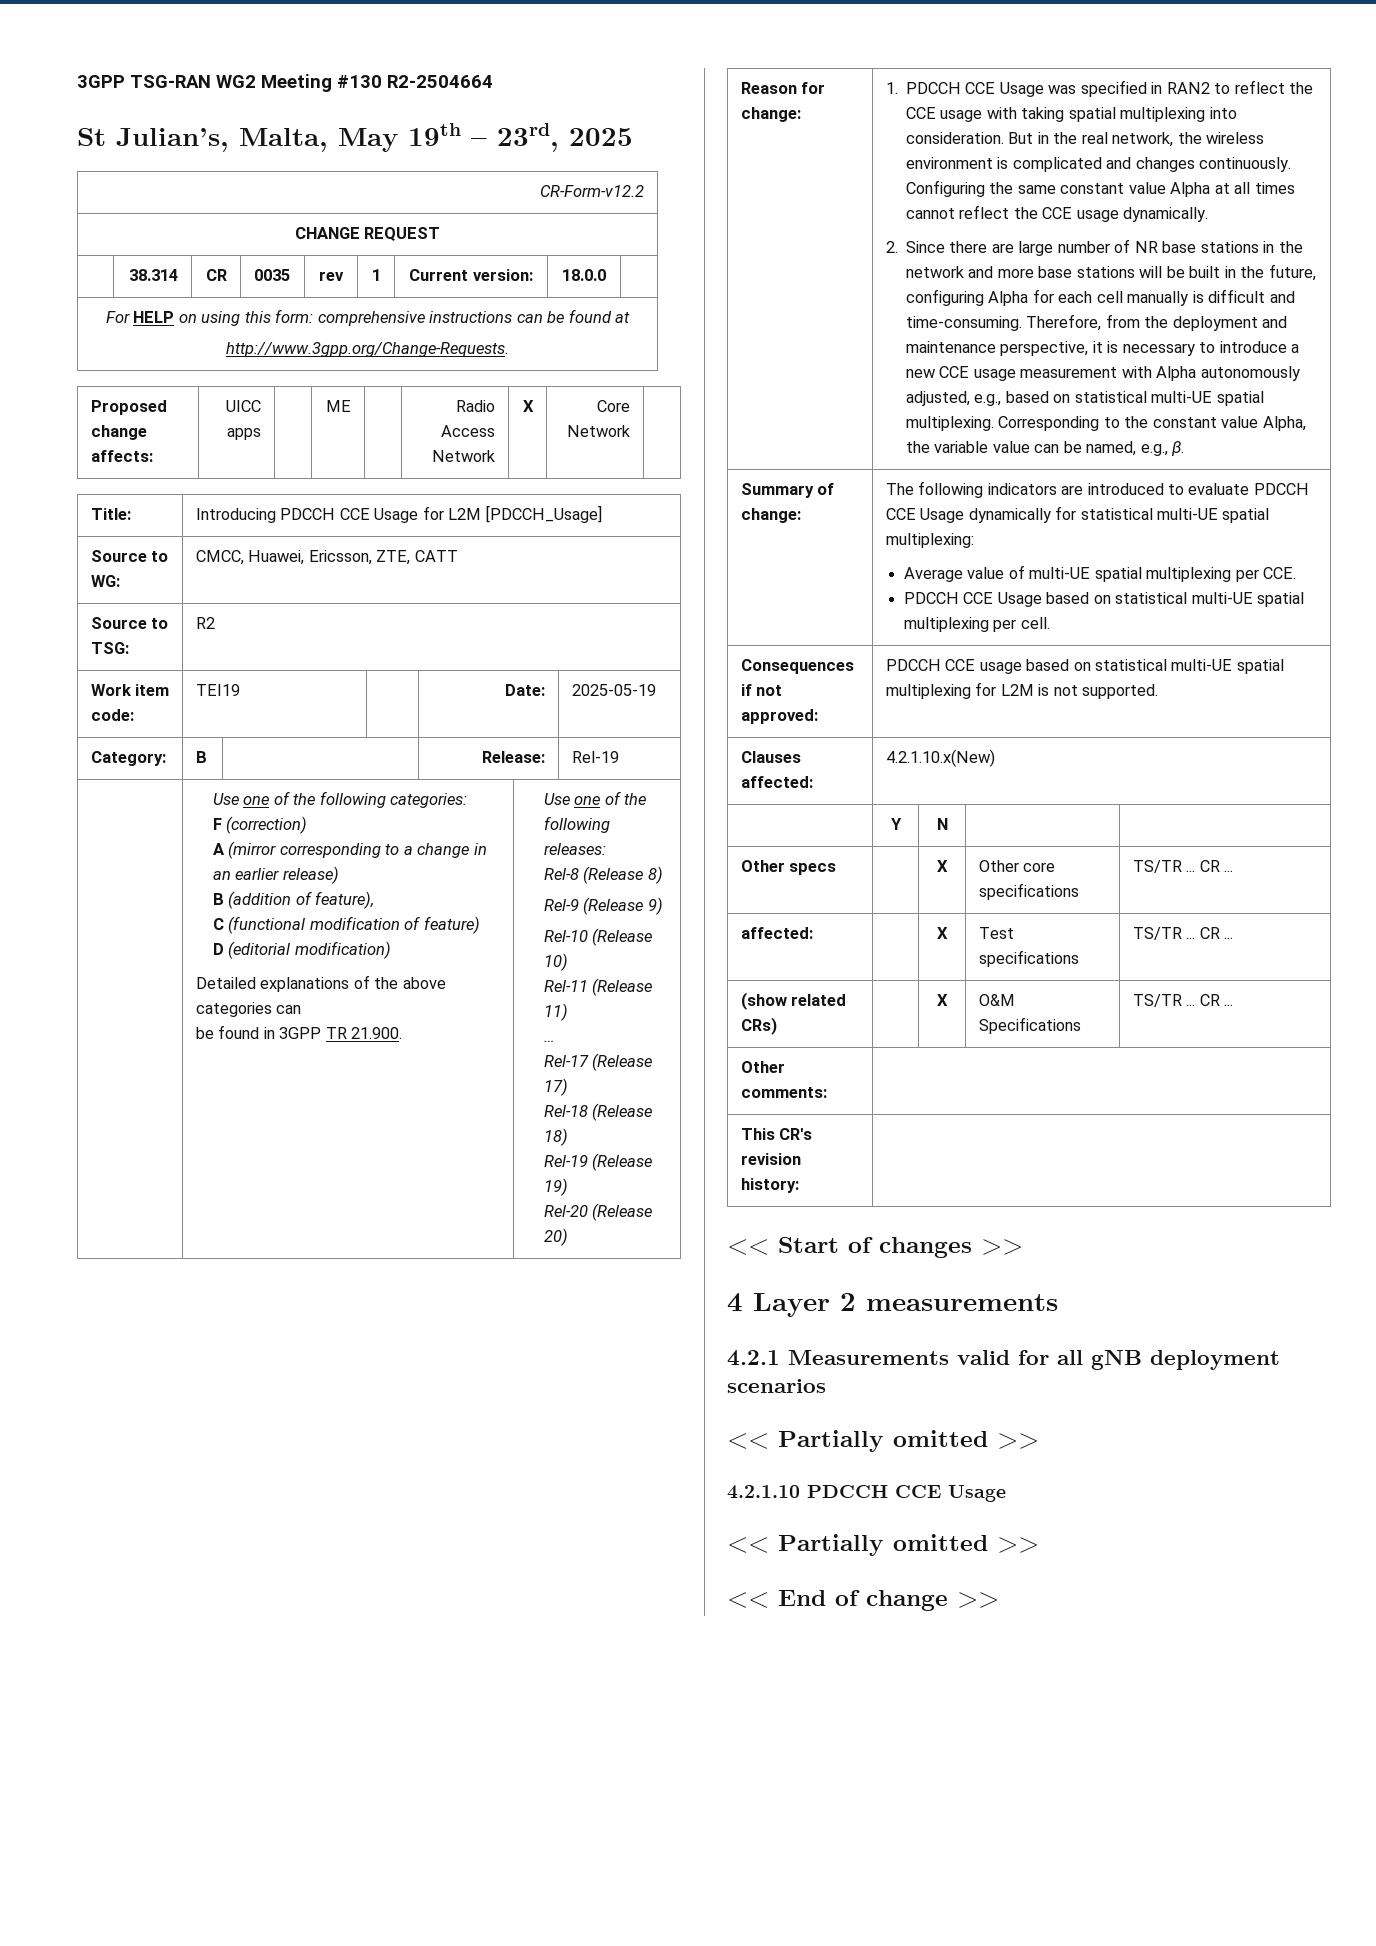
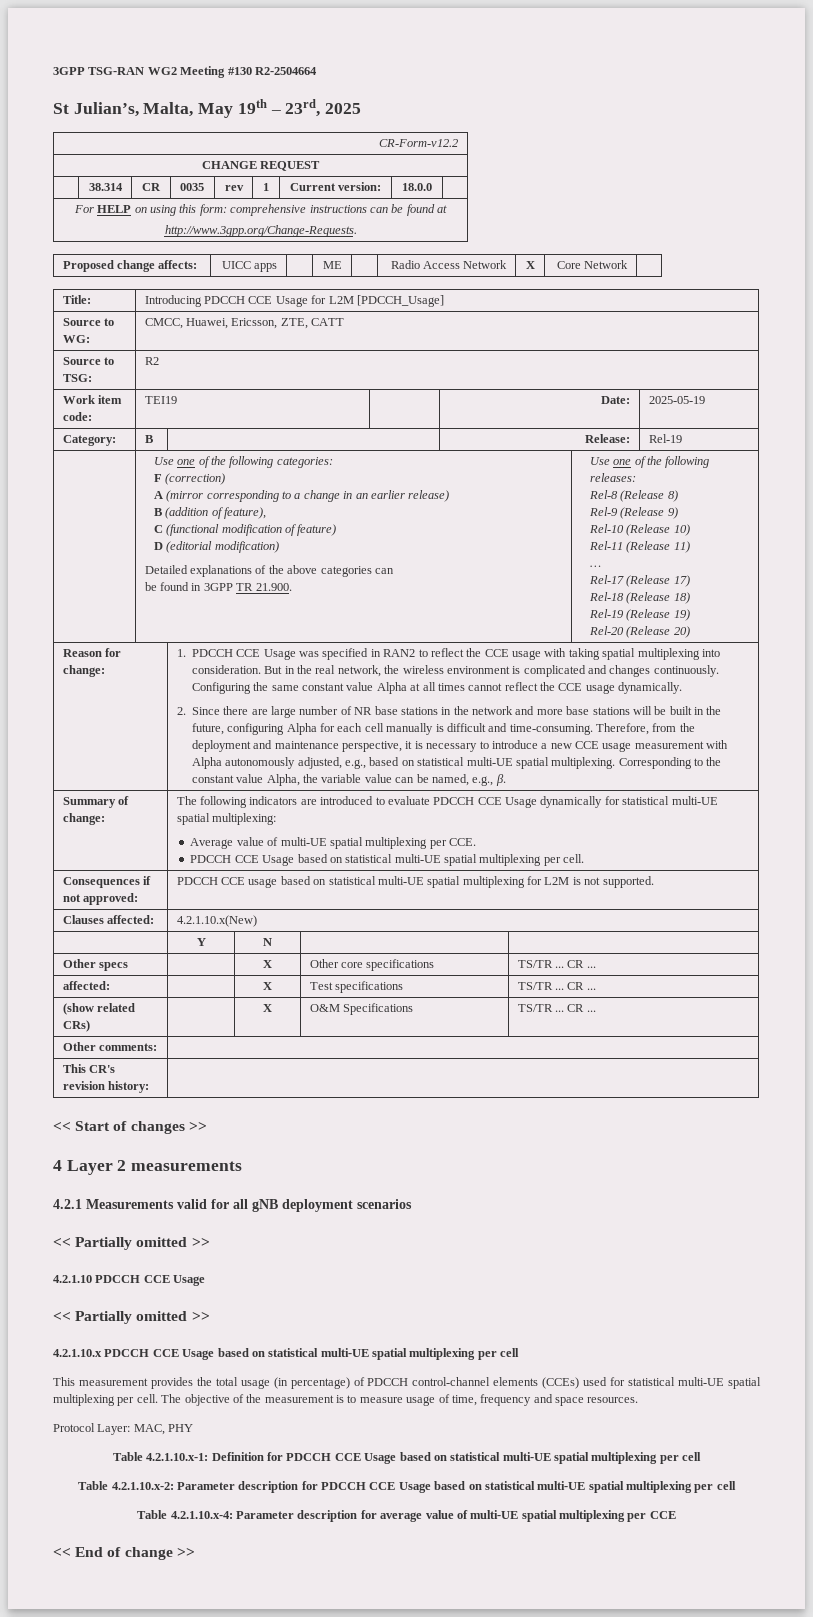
+ 4.2.1.10.x PDCCH CCE Usage based on statistical multi-UE spatial multiplexing per cell
+ This measurement provides the total usage (in percentage) of PDCCH control-channel elements (CCEs) used for statistical multi-UE spatial multiplexing per cell. The objective of the measurement is to measure usage of time, frequency and space resources.
+ Protocol Layer: MAC, PHY
+ Table 4.2.1.10.x-1: Definition for PDCCH CCE Usage based on statistical multi-UE spatial multiplexing per cell
+ Table 4.2.1.10.x-2: Parameter description for PDCCH CCE Usage based on statistical multi-UE spatial multiplexing per cell
+ Table 4.2.1.10.x-4: Parameter description for average value of multi-UE spatial multiplexing per CCE

